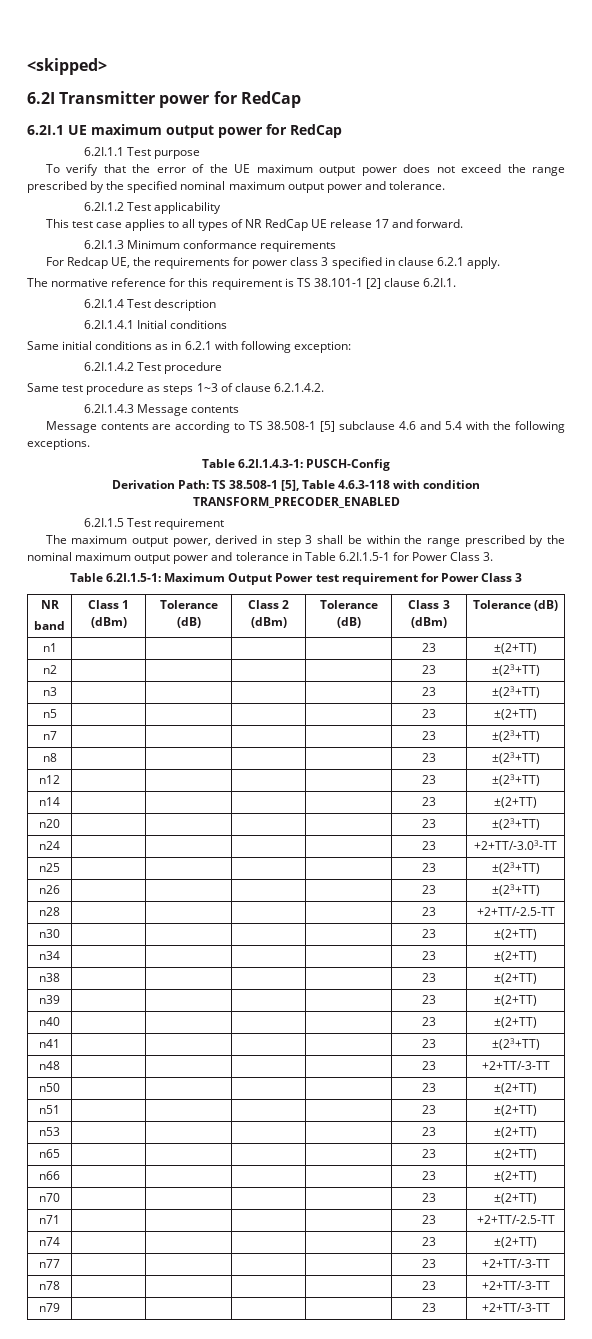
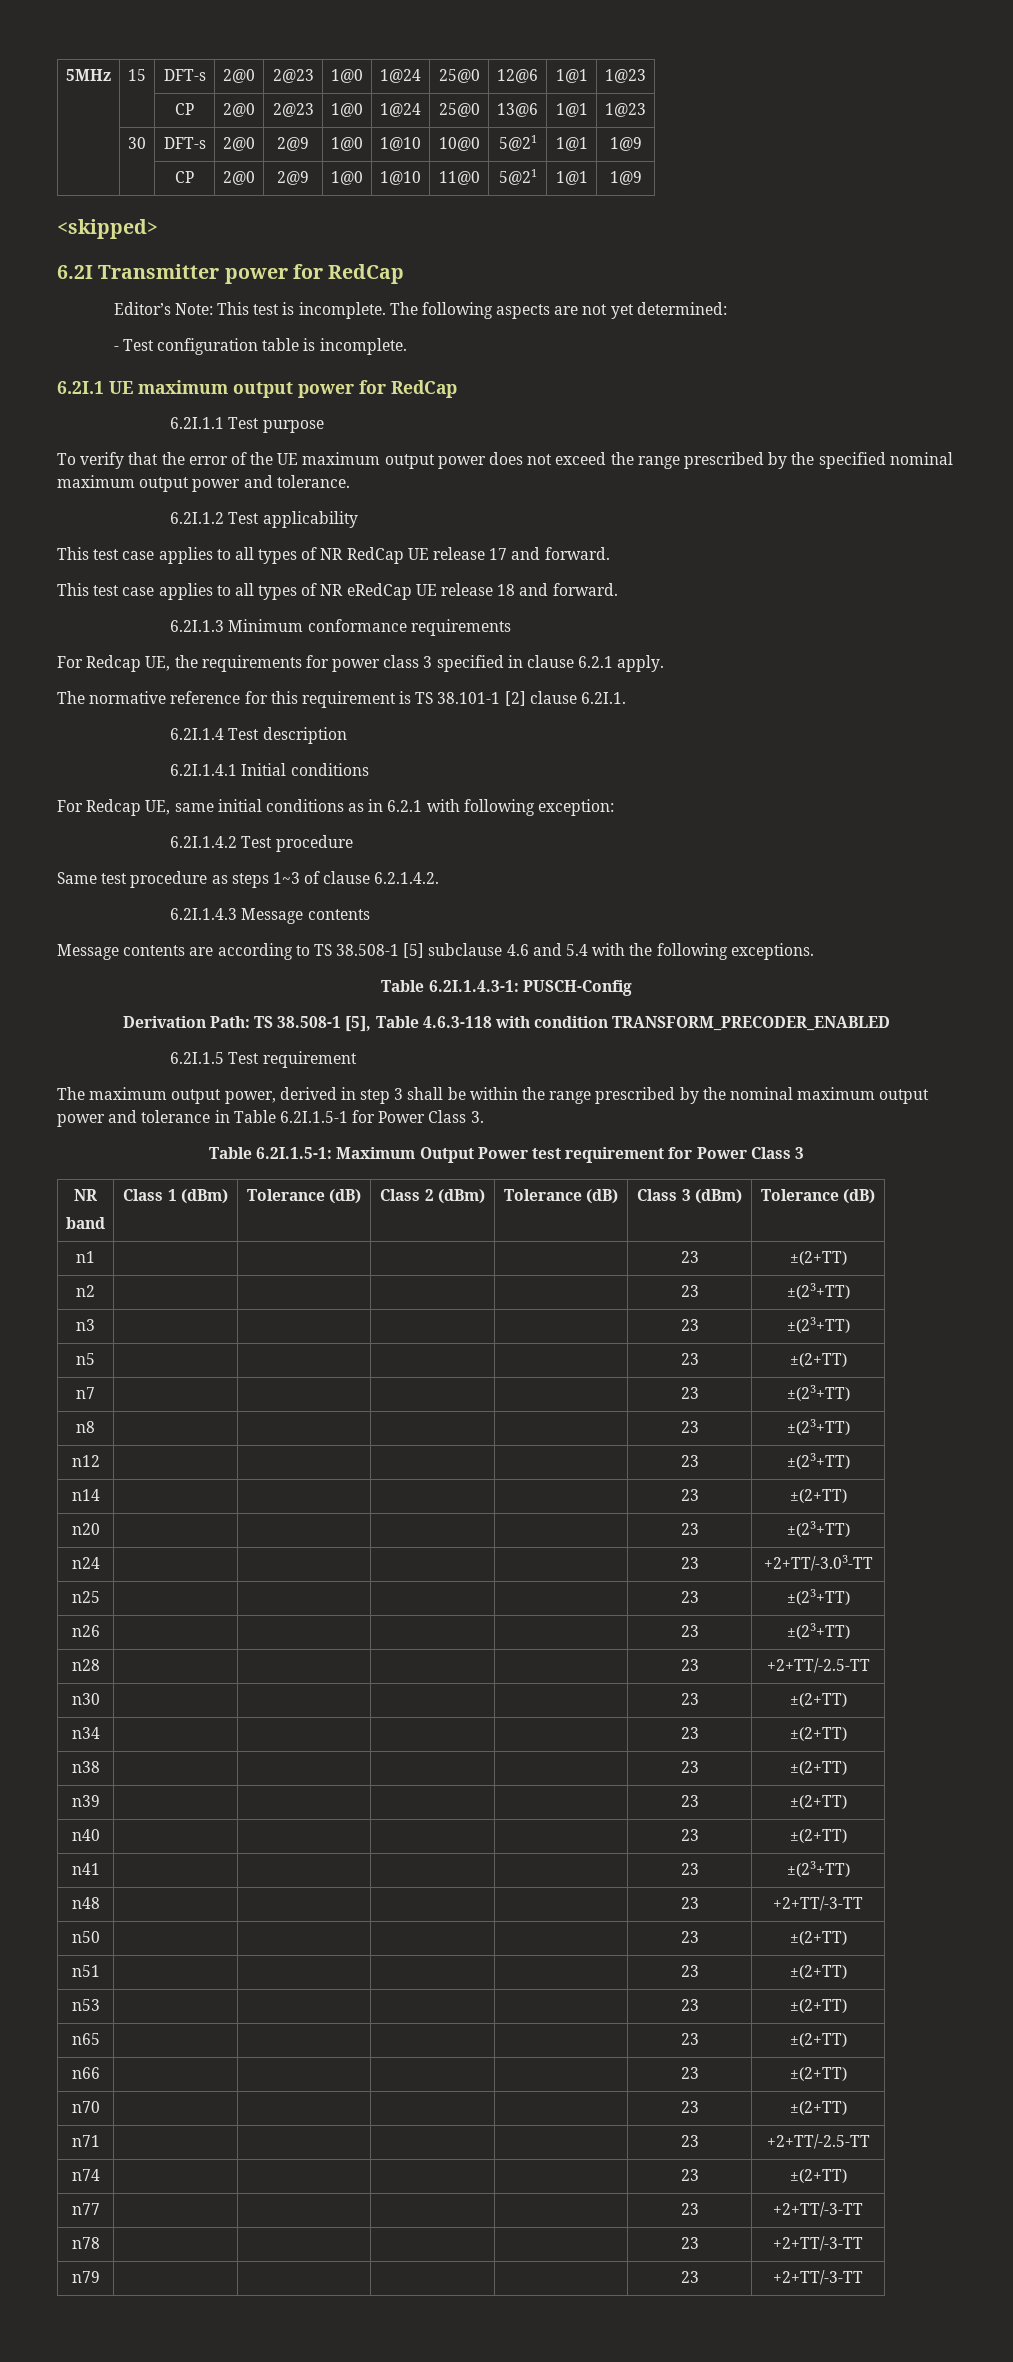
+ 5MHz | 15 | DFT-s | 2@0 | 2@23 | 1@0 | 1@24 | 25@0 | 12@6 | 1@1 | 1@23
+ | | CP | 2@0 | 2@23 | 1@0 | 1@24 | 25@0 | 13@6 | 1@1 | 1@23
+ | 30 | DFT-s | 2@0 | 2@9 | 1@0 | 1@10 | 10@0 | 5@21 | 1@1 | 1@9
+ | | CP | 2@0 | 2@9 | 1@0 | 1@10 | 11@0 | 5@21 | 1@1 | 1@9
+ Editor’s Note: This test is incomplete. The following aspects are not yet determined:
+ - Test configuration table is incomplete.
+ This test case applies to all types of NR eRedCap UE release 18 and forward.
- Same initial conditions as in 6.2.1 with following exception:
+ For Redcap UE, same initial conditions as in 6.2.1 with following exception:

